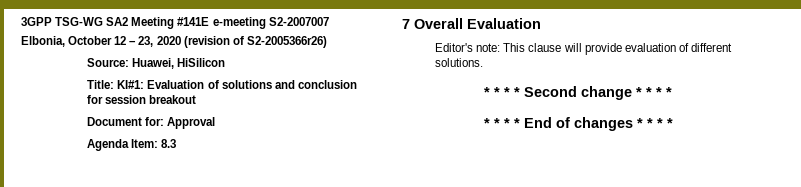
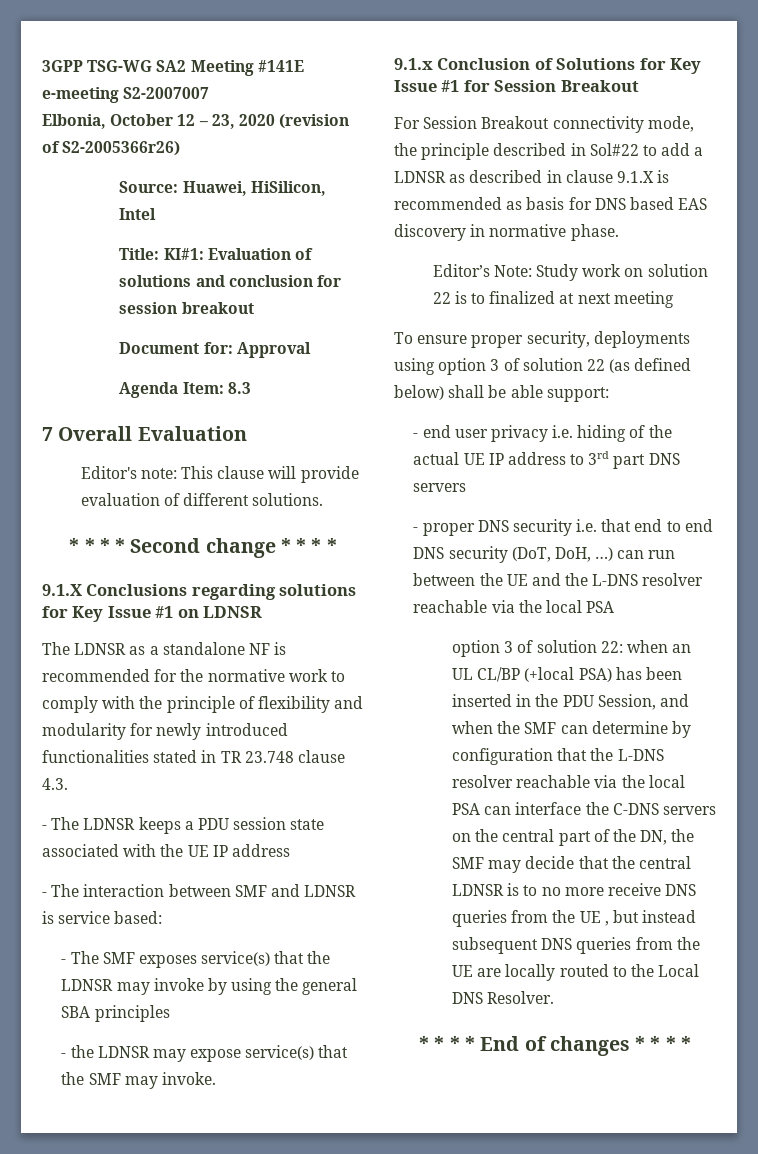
- Source: Huawei, HiSilicon
+ Source: Huawei, HiSilicon, Intel
+ 9.1.X Conclusions regarding solutions for Key Issue #1 on LDNSR
+ The LDNSR as a standalone NF is recommended for the normative work to comply with the principle of flexibility and modularity for newly introduced functionalities stated in TR 23.748 clause 4.3.
+ - The LDNSR keeps a PDU session state associated with the UE IP address
+ - The interaction between SMF and LDNSR is service based:
+ - The SMF exposes service(s) that the LDNSR may invoke by using the general SBA principles
+ - the LDNSR may expose service(s) that the SMF may invoke.
+ 9.1.x Conclusion of Solutions for Key Issue #1 for Session Breakout
+ For Session Breakout connectivity mode, the principle described in Sol#22 to add a LDNSR as described in clause 9.1.X is recommended as basis for DNS based EAS discovery in normative phase.
+ Editor’s Note: Study work on solution 22 is to finalized at next meeting
+ To ensure proper security, deployments using option 3 of solution 22 (as defined below) shall be able support:
+ - end user privacy i.e. hiding of the actual UE IP address to 3rd part DNS servers
+ - proper DNS security i.e. that end to end DNS security (DoT, DoH, …) can run between the UE and the L-DNS resolver reachable via the local PSA
+ option 3 of solution 22: when an UL CL/BP (+local PSA) has been inserted in the PDU Session, and when the SMF can determine by configuration that the L-DNS resolver reachable via the local PSA can interface the C-DNS servers on the central part of the DN, the SMF may decide that the central LDNSR is to no more receive DNS queries from the UE , but instead subsequent DNS queries from the UE are locally routed to the Local DNS Resolver.

